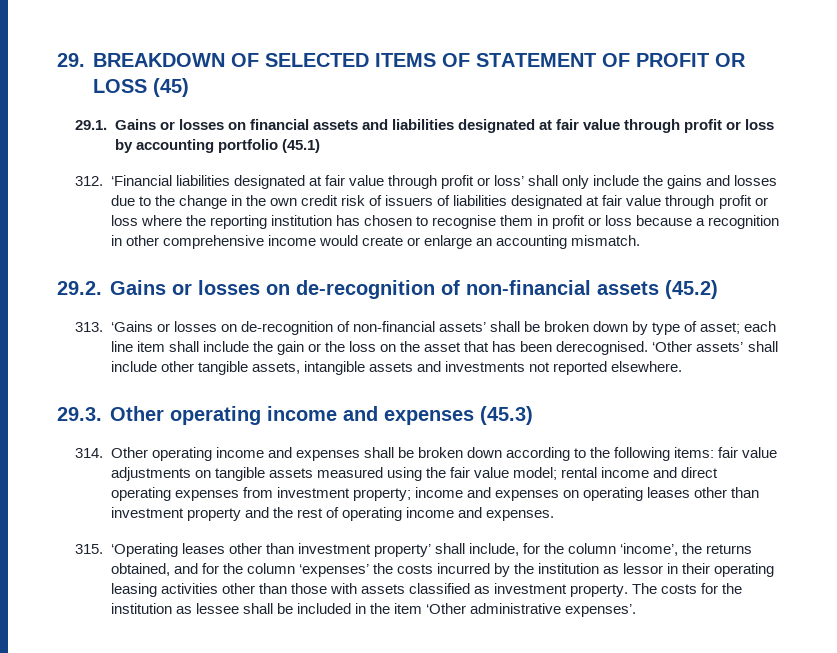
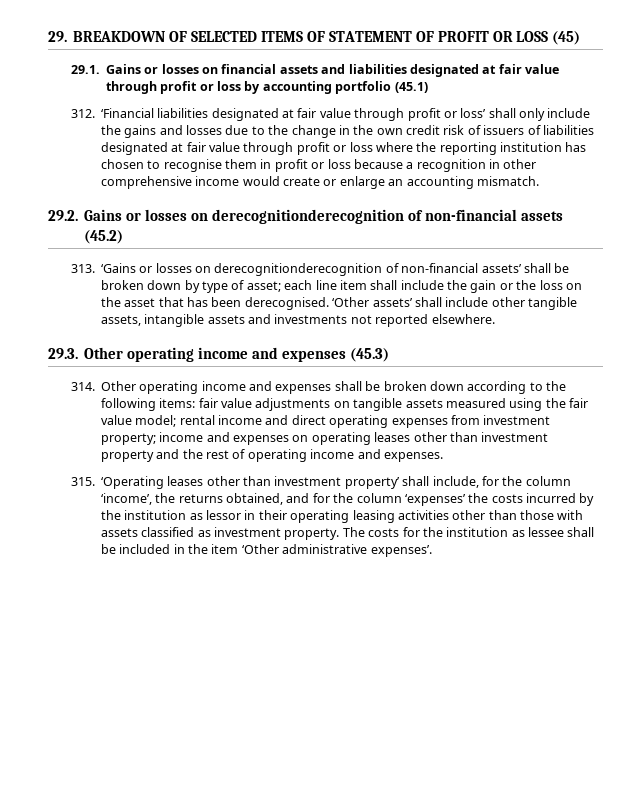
- 29.2. Gains or losses on de-recognition of non-financial assets (45.2)
+ 29.2. Gains or losses on derecognitionderecognition of non-financial assets (45.2)
- 313. ‘Gains or losses on de-recognition of non-financial assets’ shall be broken down by type of asset; each line item shall include the gain or the loss on the asset that has been derecognised.
+ 313. ‘Gains or losses on derecognitionderecognition of non-financial assets’ shall be broken down by type of asset; each line item shall include the gain or the loss on the asset that has been derecognised.

